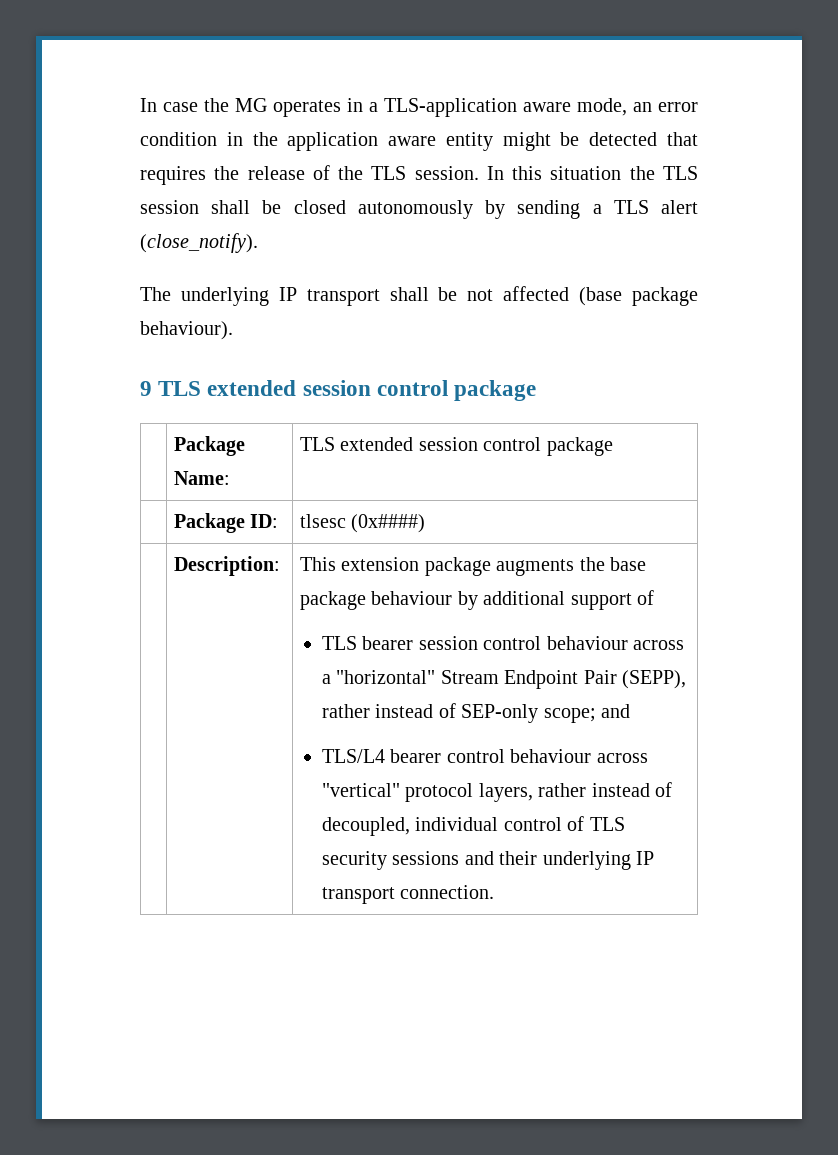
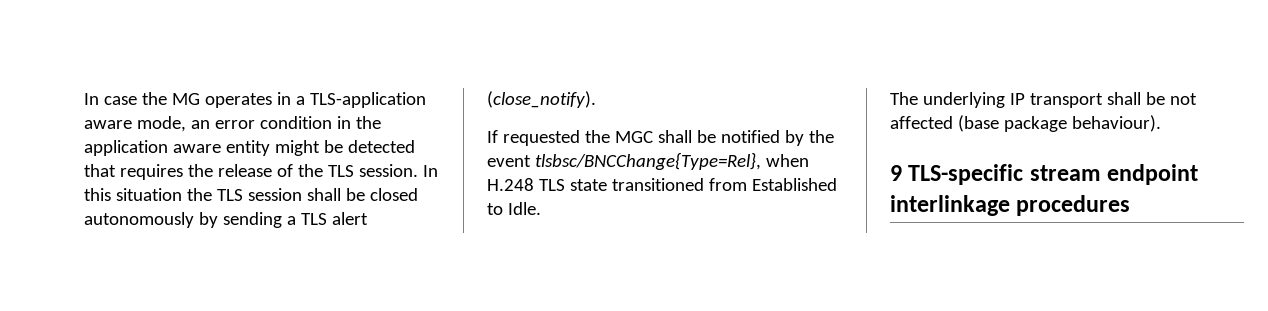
+ If requested the MGC shall be notified by the event tlsbsc/BNCChange{Type=Rel}, when H.248 TLS state transitioned from Established to Idle.
- 9 TLS extended session control package
- | Package Name: | TLS extended session control package
- | Package ID: | tlsesc (0x####)
- | Description: | This extension package augments the base package behaviour by additional support of
- TLS bearer session control behaviour across a "horizontal" Stream Endpoint Pair (SEPP), rather instead of SEP-only scope; and
- TLS/L4 bearer control behaviour across "vertical" protocol layers, rather instead of decoupled, individual control of TLS security sessions and their underlying IP transport connection.
+ 9 TLS-specific stream endpoint interlinkage procedures

